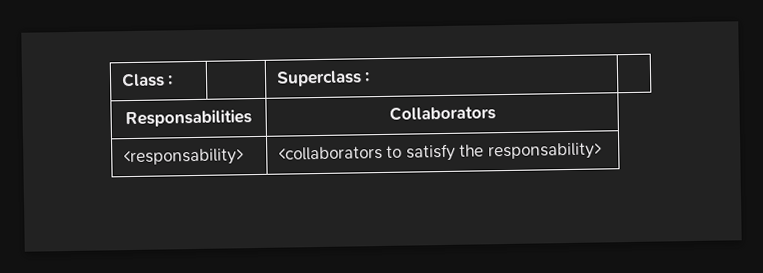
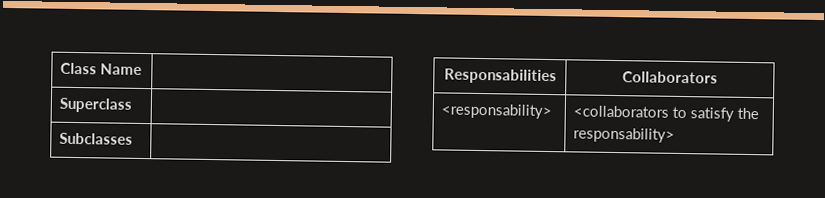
- Class : | | Superclass : |
+ Class Name |
+ Superclass |
+ Subclasses |

